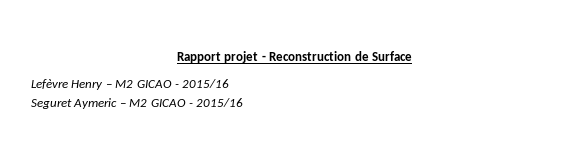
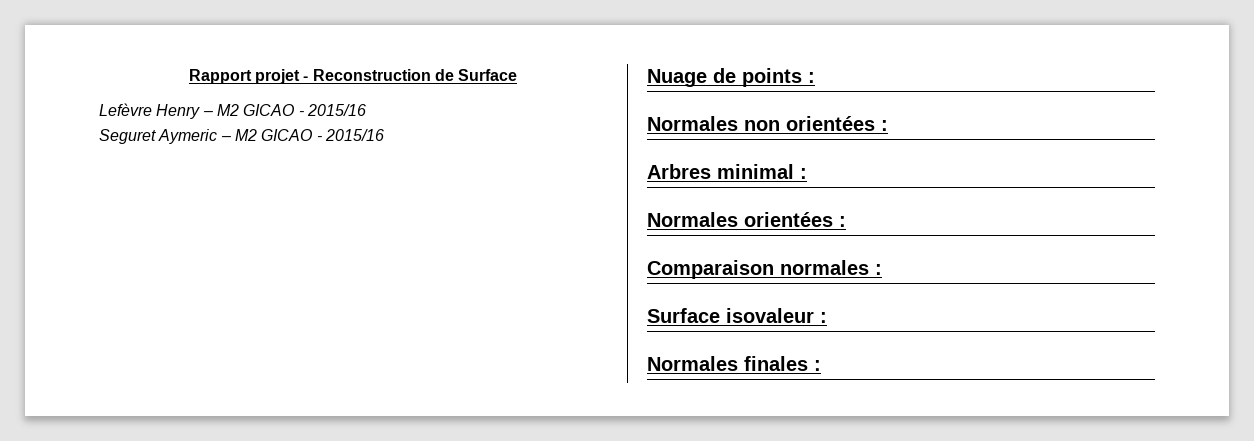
+ Nuage de points :
+ Normales non orientées :
+ Arbres minimal :
+ Normales orientées :
+ Comparaison normales :
+ Surface isovaleur :
+ Normales finales :

